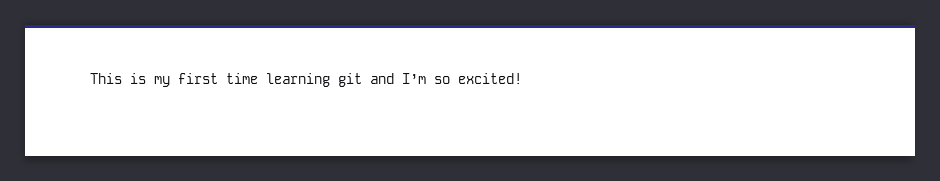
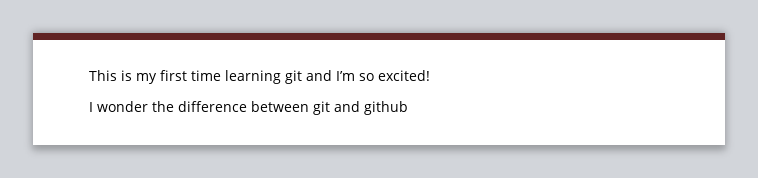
+ I wonder the difference between git and github

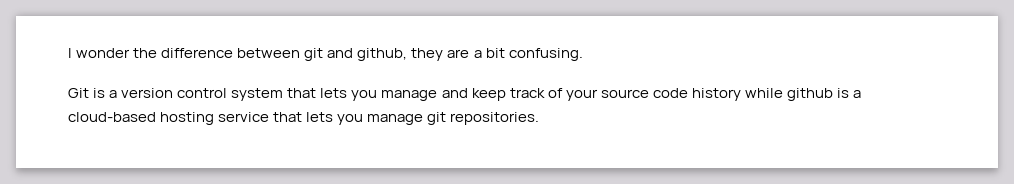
- This is my first time learning git and I’m so excited!
- I wonder the difference between git and github
+ I wonder the difference between git and github, they are a bit confusing.
+ Git is a version control system that lets you manage and keep track of your source code history while github is a cloud-based hosting service that lets you manage git repositories.

